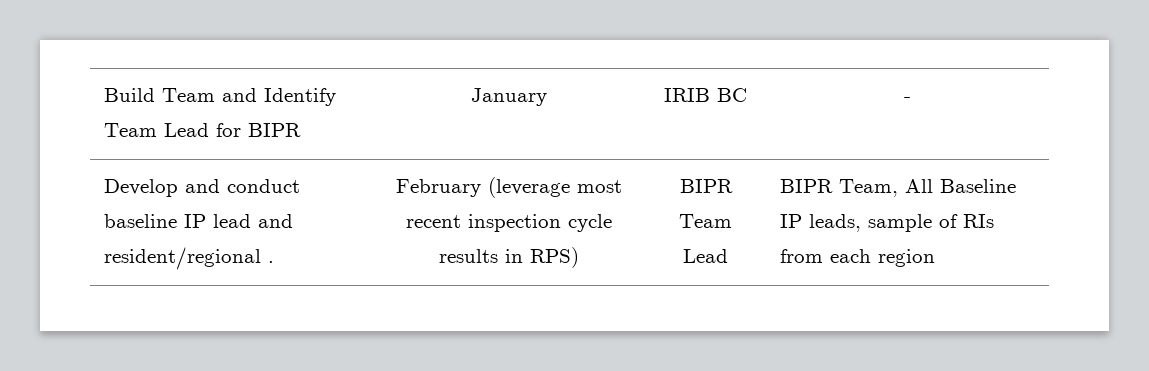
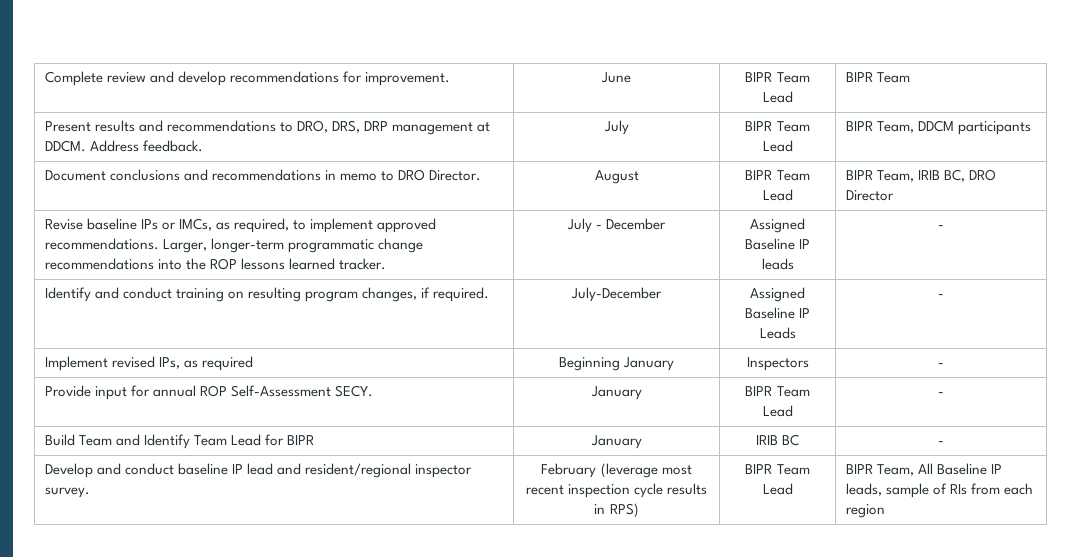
+ Complete review and develop recommendations for improvement. | June | BIPR Team Lead | BIPR Team
+ Present results and recommendations to DRO, DRS, DRP management at DDCM. Address feedback. | July | BIPR Team Lead | BIPR Team, DDCM participants
+ Document conclusions and recommendations in memo to DRO Director. | August | BIPR Team Lead | BIPR Team, IRIB BC, DRO Director
+ Revise baseline IPs or IMCs, as required, to implement approved recommendations. Larger, longer-term programmatic change recommendations into the ROP lessons learned tracker. | July - December | Assigned Baseline IP leads | -
+ Identify and conduct training on resulting program changes, if required. | July-December | Assigned Baseline IP Leads | -
+ Implement revised IPs, as required | Beginning January | Inspectors | -
+ Provide input for annual ROP Self-Assessment SECY. | January | BIPR Team Lead | -
- Develop and conduct baseline IP lead and resident/regional . | February (leverage most recent inspection cycle results in RPS) | BIPR Team Lead | BIPR Team, All Baseline IP leads, sample of RIs from each region
+ Develop and conduct baseline IP lead and resident/regional inspector survey. | February (leverage most recent inspection cycle results in RPS) | BIPR Team Lead | BIPR Team, All Baseline IP leads, sample of RIs from each region

